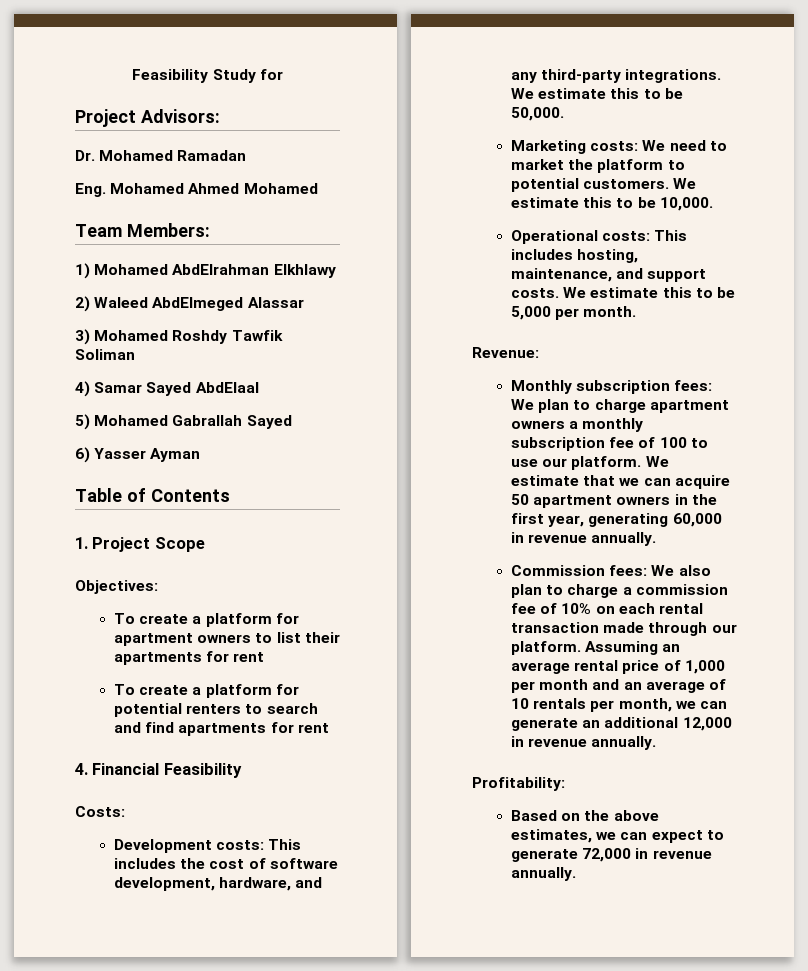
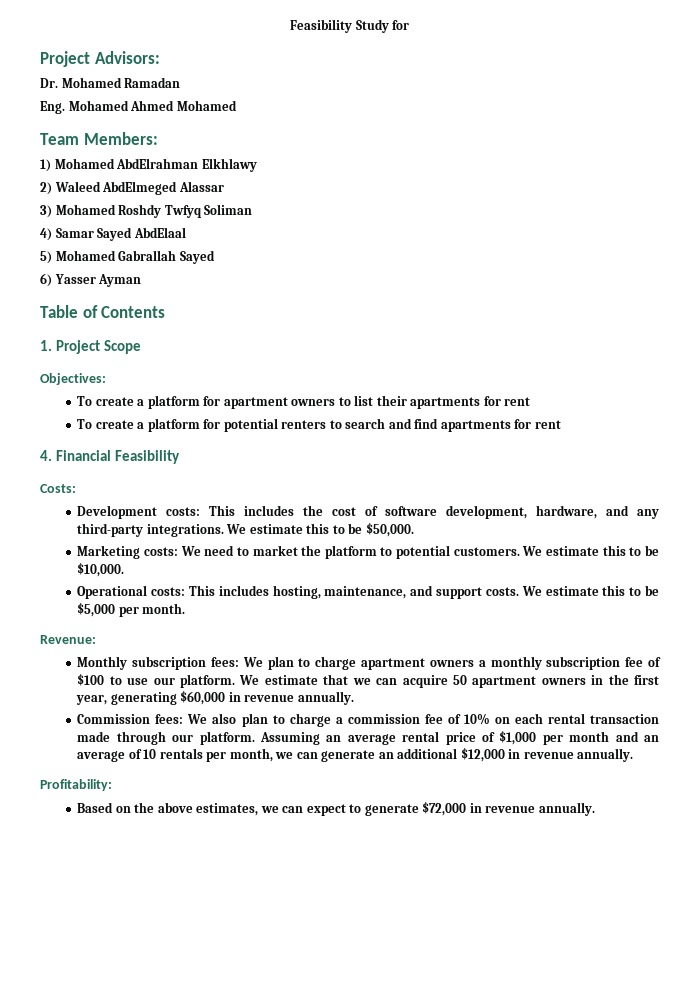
- 3) Mohamed Roshdy Tawfik Soliman
+ 3) Mohamed Roshdy Twfyq Soliman
- We estimate this to be 50,000.
+ We estimate this to be $50,000.
- We estimate this to be 10,000.
+ We estimate this to be $10,000.
- We estimate this to be 5,000 per month.
+ We estimate this to be $5,000 per month.
- Monthly subscription fees: We plan to charge apartment owners a monthly subscription fee of 100 to use our platform.
+ Monthly subscription fees: We plan to charge apartment owners a monthly subscription fee of $100 to use our platform.
- We estimate that we can acquire 50 apartment owners in the first year, generating 60,000 in revenue annually.
+ We estimate that we can acquire 50 apartment owners in the first year, generating $60,000 in revenue annually.
- Assuming an average rental price of 1,000 per month and an average of 10 rentals per month, we can generate an additional 12,000 in revenue annually.
+ Assuming an average rental price of $1,000 per month and an average of 10 rentals per month, we can generate an additional $12,000 in revenue annually.
- Based on the above estimates, we can expect to generate 72,000 in revenue annually.
+ Based on the above estimates, we can expect to generate $72,000 in revenue annually.

